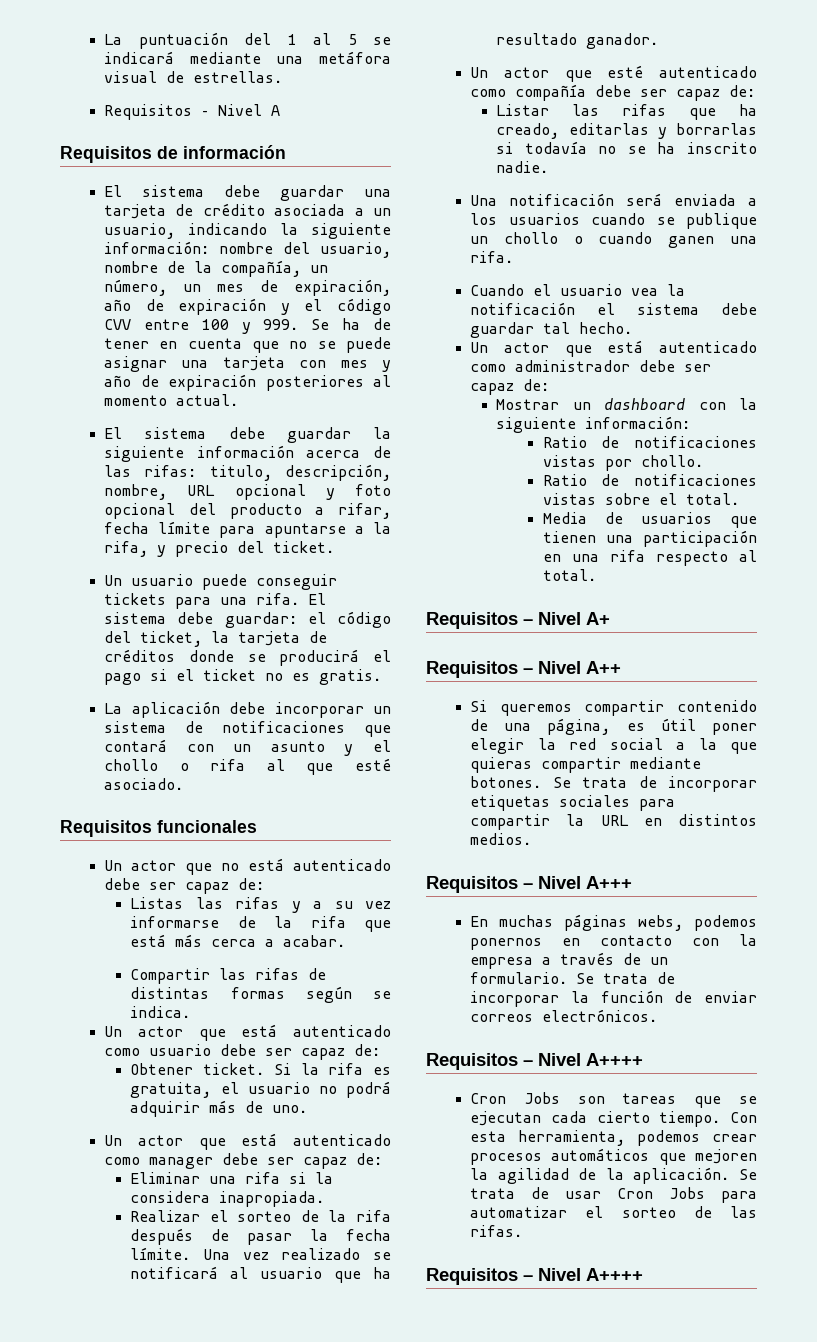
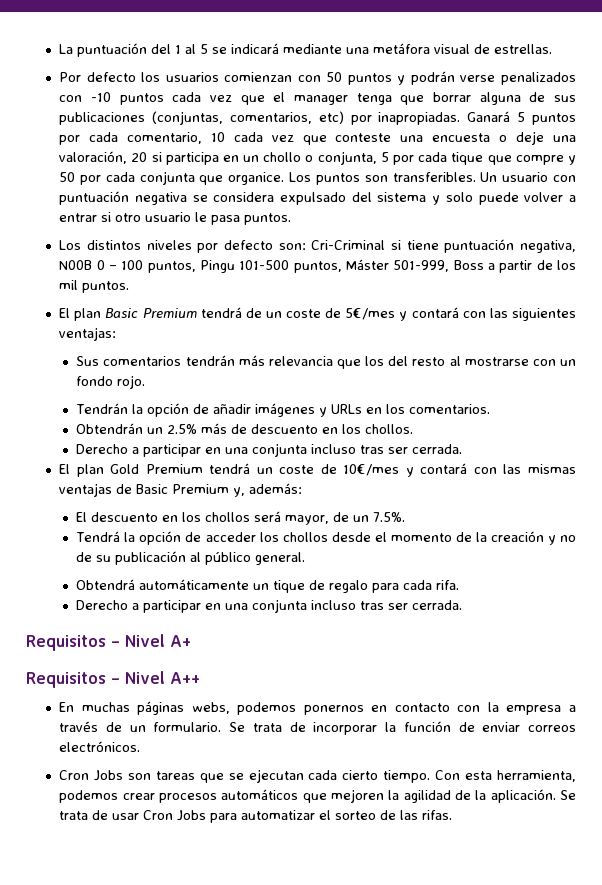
- Requisitos – Nivel A
- Requisitos de información
- El sistema debe guardar una tarjeta de crédito asociada a un usuario, indicando la siguiente información: nombre del usuario, nombre de la compañía, un número, un mes de expiración, año de expiración y el código CVV entre 100 y 999. Se ha de tener en cuenta que no se puede asignar una tarjeta con mes y año de expiración posteriores al momento actual.
- El sistema debe guardar la siguiente información acerca de las rifas: titulo, descripción, nombre, URL opcional y foto opcional del producto a rifar, fecha límite para apuntarse a la rifa, y precio del ticket.
- Un usuario puede conseguir tickets para una rifa. El sistema debe guardar: el código del ticket, la tarjeta de créditos donde se producirá el pago si el ticket no es gratis.
- La aplicación debe incorporar un sistema de notificaciones que contará con un asunto y el chollo o rifa al que esté asociado.
- Requisitos funcionales
- Un actor que no está autenticado debe ser capaz de:
- Listas las rifas y a su vez informarse de la rifa que está más cerca a acabar.
- Compartir las rifas de distintas formas según se indica.
- Un actor que está autenticado como usuario debe ser capaz de:
- Obtener ticket. Si la rifa es gratuita, el usuario no podrá adquirir más de uno.
- Un actor que está autenticado como manager debe ser capaz de:
- Eliminar una rifa si la considera inapropiada.
- Realizar el sorteo de la rifa después de pasar la fecha límite. Una vez realizado se notificará al usuario que ha resultado ganador.
- Un actor que esté autenticado como compañía debe ser capaz de:
- Listar las rifas que ha creado, editarlas y borrarlas si todavía no se ha inscrito nadie.
- Una notificación será enviada a los usuarios cuando se publique un chollo o cuando ganen una rifa.
- Cuando el usuario vea la notificación el sistema debe guardar tal hecho.
- Un actor que está autenticado como administrador debe ser capaz de:
- Mostrar un dashboard con la siguiente información:
- Ratio de notificaciones vistas por chollo.
- Ratio de notificaciones vistas sobre el total.
- Media de usuarios que tienen una participación en una rifa respecto al total.
+ Por defecto los usuarios comienzan con 50 puntos y podrán verse penalizados con -10 puntos cada vez que el manager tenga que borrar alguna de sus publicaciones (conjuntas, comentarios, etc) por inapropiadas. Ganará 5 puntos por cada comentario, 10 cada vez que conteste una encuesta o deje una valoración, 20 si participa en un chollo o conjunta, 5 por cada tique que compre y 50 por cada conjunta que organice. Los puntos son transferibles. Un usuario con puntuación negativa se considera expulsado del sistema y solo puede volver a entrar si otro usuario le pasa puntos.
+ Los distintos niveles por defecto son: Cri-Criminal si tiene puntuación negativa, N00B 0 – 100 puntos, Pingu 101-500 puntos, Máster 501-999, Boss a partir de los mil puntos.
+ El plan Basic Premium tendrá de un coste de 5€/mes y contará con las siguientes ventajas:
+ Sus comentarios tendrán más relevancia que los del resto al mostrarse con un fondo rojo.
+ Tendrán la opción de añadir imágenes y URLs en los comentarios.
+ Obtendrán un 2.5% más de descuento en los chollos.
+ Derecho a participar en una conjunta incluso tras ser cerrada.
+ El plan Gold Premium tendrá un coste de 10€/mes y contará con las mismas ventajas de Basic Premium y, además:
+ El descuento en los chollos será mayor, de un 7.5%.
+ Tendrá la opción de acceder los chollos desde el momento de la creación y no de su publicación al público general.
+ Obtendrá automáticamente un tique de regalo para cada rifa.
+ Derecho a participar en una conjunta incluso tras ser cerrada.
- Si queremos compartir contenido de una página, es útil poner elegir la red social a la que quieras compartir mediante botones. Se trata de incorporar etiquetas sociales para compartir la URL en distintos medios.
- Requisitos – Nivel A+++
  Se trata de incorporar la función de enviar correos electrónicos.
- Requisitos – Nivel A++++
  Se trata de usar Cron Jobs para automatizar el sorteo de las rifas.
- Requisitos – Nivel A++++

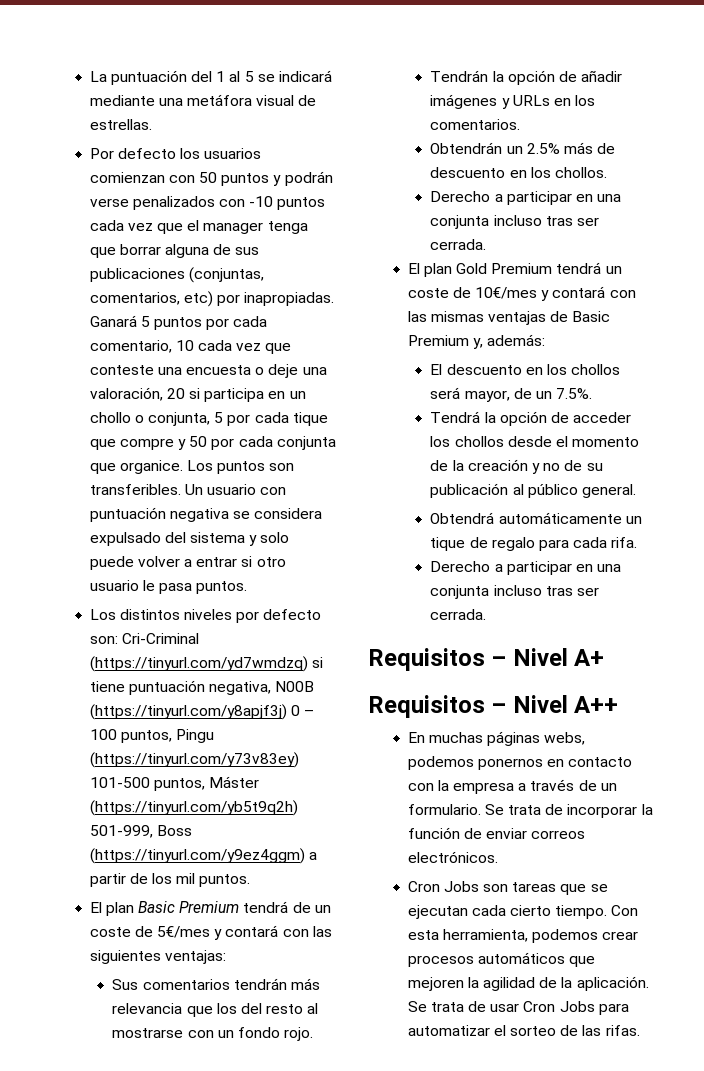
- Los distintos niveles por defecto son: Cri-Criminal si tiene puntuación negativa, N00B 0 – 100 puntos, Pingu 101-500 puntos, Máster 501-999, Boss a partir de los mil puntos.
+ Los distintos niveles por defecto son: Cri-Criminal (https://tinyurl.com/yd7wmdzq) si tiene puntuación negativa, N00B (https://tinyurl.com/y8apjf3j) 0 – 100 puntos, Pingu (https://tinyurl.com/y73v83ey) 101-500 puntos, Máster (https://tinyurl.com/yb5t9q2h) 501-999, Boss (https://tinyurl.com/y9ez4ggm) a partir de los mil puntos.

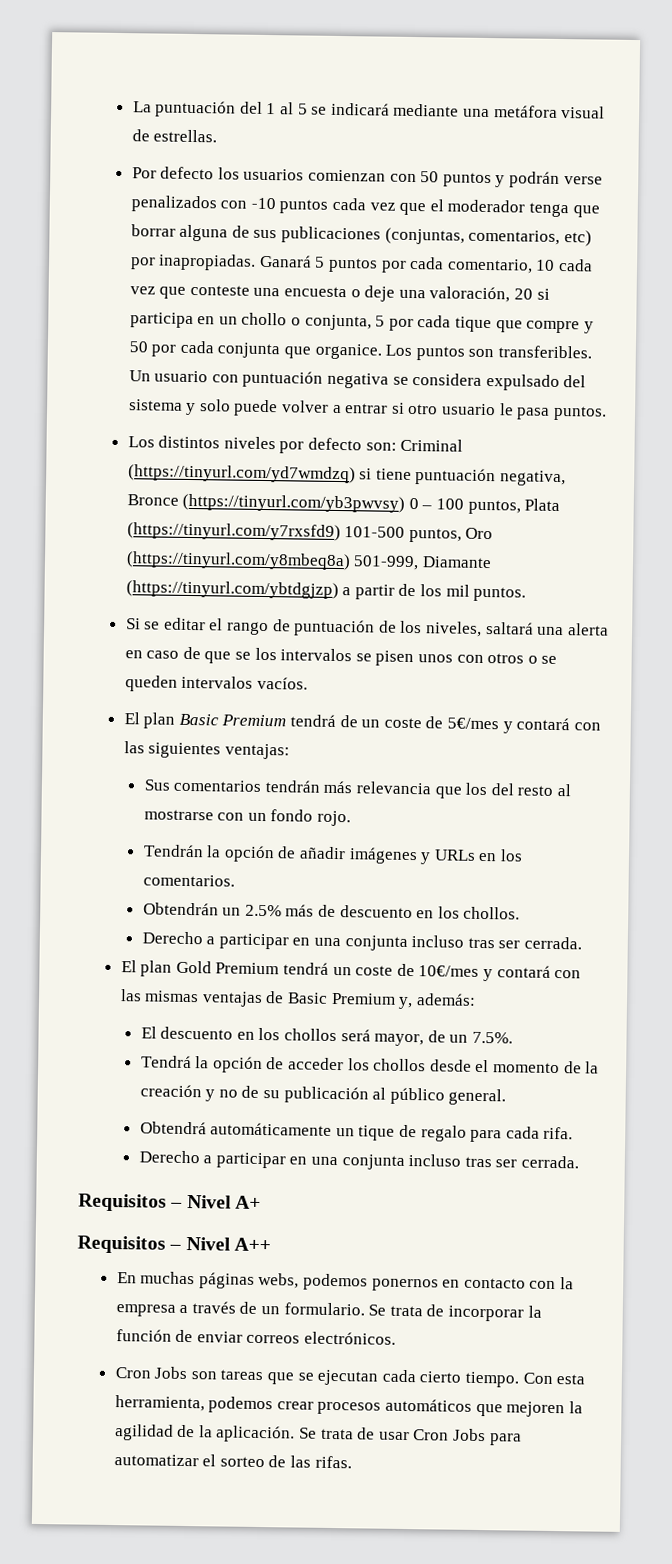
- Por defecto los usuarios comienzan con 50 puntos y podrán verse penalizados con -10 puntos cada vez que el manager tenga que borrar alguna de sus publicaciones (conjuntas, comentarios, etc) por inapropiadas.
+ Por defecto los usuarios comienzan con 50 puntos y podrán verse penalizados con -10 puntos cada vez que el moderador tenga que borrar alguna de sus publicaciones (conjuntas, comentarios, etc) por inapropiadas.
- Los distintos niveles por defecto son: Cri-Criminal (https://tinyurl.com/yd7wmdzq) si tiene puntuación negativa, N00B (https://tinyurl.com/y8apjf3j) 0 – 100 puntos, Pingu (https://tinyurl.com/y73v83ey) 101-500 puntos, Máster (https://tinyurl.com/yb5t9q2h) 501-999, Boss (https://tinyurl.com/y9ez4ggm) a partir de los mil puntos.
+ Los distintos niveles por defecto son: Criminal (https://tinyurl.com/yd7wmdzq) si tiene puntuación negativa, Bronce (https://tinyurl.com/yb3pwvsy) 0 – 100 puntos, Plata (https://tinyurl.com/y7rxsfd9) 101-500 puntos, Oro (https://tinyurl.com/y8mbeq8a) 501-999, Diamante (https://tinyurl.com/ybtdgjzp) a partir de los mil puntos.
+ Si se editar el rango de puntuación de los niveles, saltará una alerta en caso de que se los intervalos se pisen unos con otros o se queden intervalos vacíos.

